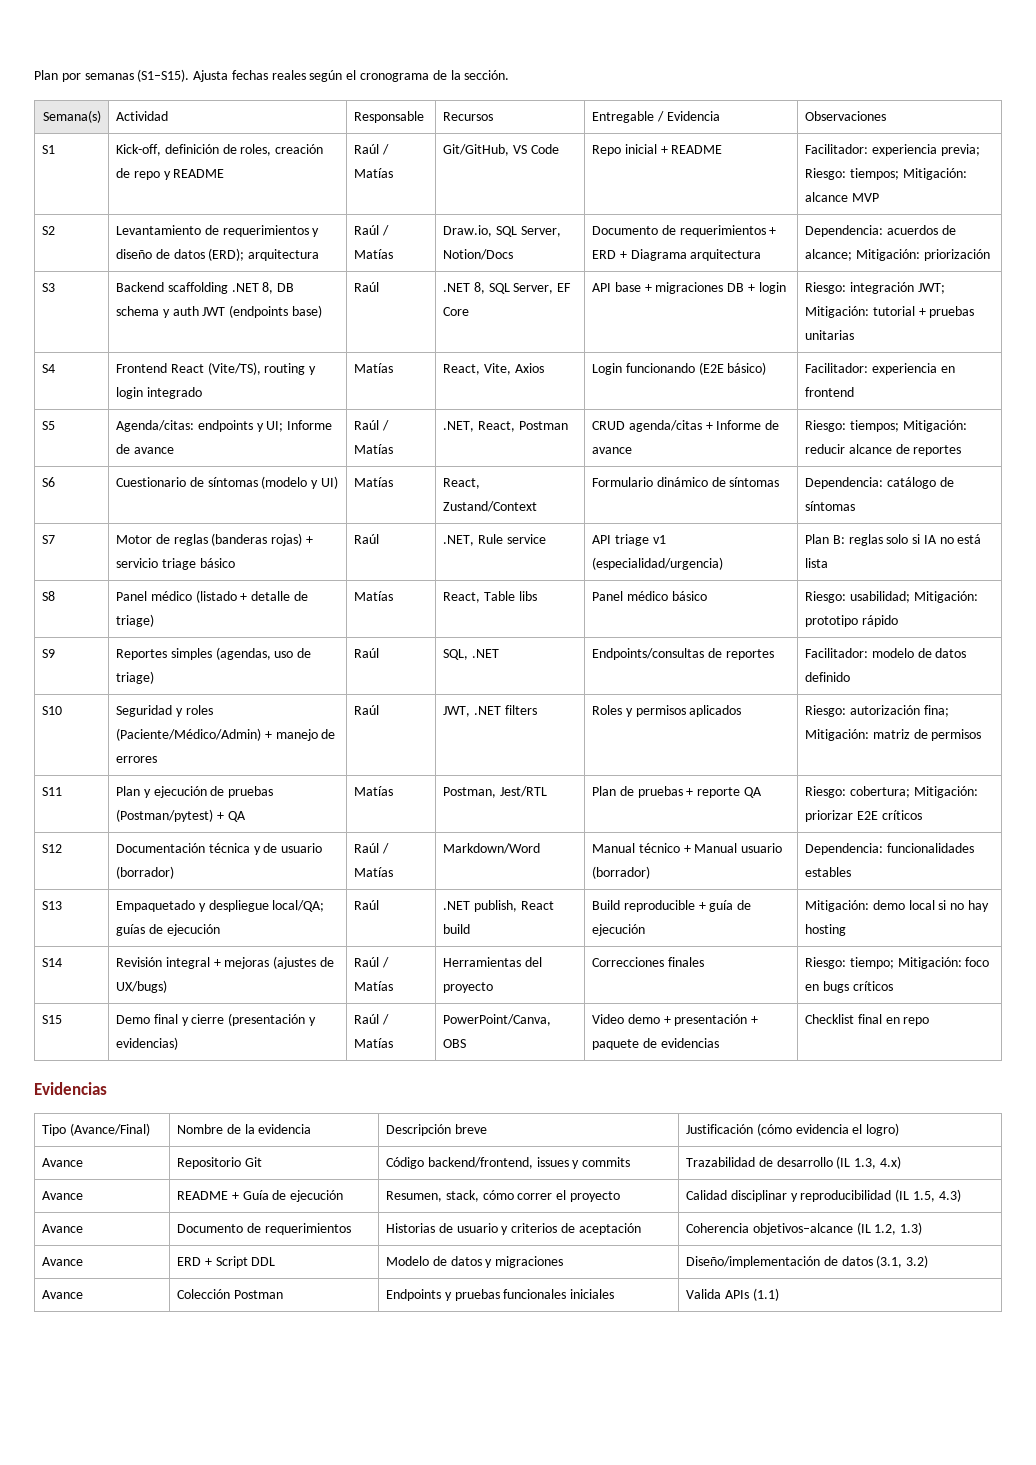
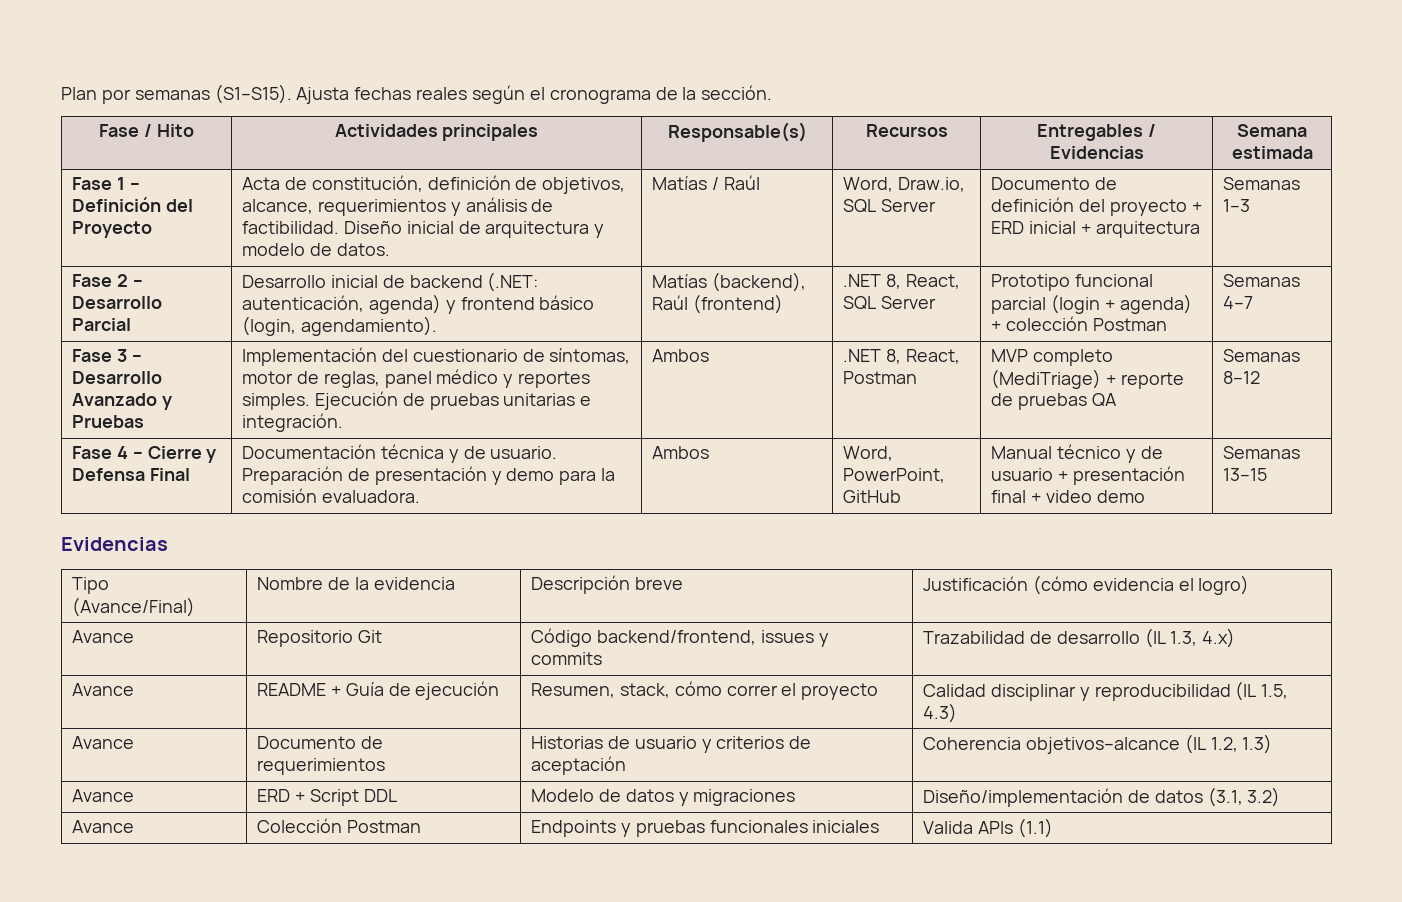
- Semana(s) | Actividad | Responsable | Recursos | Entregable / Evidencia | Observaciones
- S1 | Kick-off, definición de roles, creación de repo y README | Raúl / Matías | Git/GitHub, VS Code | Repo inicial + README | Facilitador: experiencia previa; Riesgo: tiempos; Mitigación: alcance MVP
- S2 | Levantamiento de requerimientos y diseño de datos (ERD); arquitectura | Raúl / Matías | Draw.io, SQL Server, Notion/Docs | Documento de requerimientos + ERD + Diagrama arquitectura | Dependencia: acuerdos de alcance; Mitigación: priorización
- S3 | Backend scaffolding .NET 8, DB schema y auth JWT (endpoints base) | Raúl | .NET 8, SQL Server, EF Core | API base + migraciones DB + login | Riesgo: integración JWT; Mitigación: tutorial + pruebas unitarias
- S4 | Frontend React (Vite/TS), routing y login integrado | Matías | React, Vite, Axios | Login funcionando (E2E básico) | Facilitador: experiencia en frontend
- S5 | Agenda/citas: endpoints y UI; Informe de avance | Raúl / Matías | .NET, React, Postman | CRUD agenda/citas + Informe de avance | Riesgo: tiempos; Mitigación: reducir alcance de reportes
- S6 | Cuestionario de síntomas (modelo y UI) | Matías | React, Zustand/Context | Formulario dinámico de síntomas | Dependencia: catálogo de síntomas
- S7 | Motor de reglas (banderas rojas) + servicio triage básico | Raúl | .NET, Rule service | API triage v1 (especialidad/urgencia) | Plan B: reglas solo si IA no está lista
- S8 | Panel médico (listado + detalle de triage) | Matías | React, Table libs | Panel médico básico | Riesgo: usabilidad; Mitigación: prototipo rápido
- S9 | Reportes simples (agendas, uso de triage) | Raúl | SQL, .NET | Endpoints/consultas de reportes | Facilitador: modelo de datos definido
- S10 | Seguridad y roles (Paciente/Médico/Admin) + manejo de errores | Raúl | JWT, .NET filters | Roles y permisos aplicados | Riesgo: autorización fina; Mitigación: matriz de permisos
- S11 | Plan y ejecución de pruebas (Postman/pytest) + QA | Matías | Postman, Jest/RTL | Plan de pruebas + reporte QA | Riesgo: cobertura; Mitigación: priorizar E2E críticos
- S12 | Documentación técnica y de usuario (borrador) | Raúl / Matías | Markdown/Word | Manual técnico + Manual usuario (borrador) | Dependencia: funcionalidades estables
- S13 | Empaquetado y despliegue local/QA; guías de ejecución | Raúl | .NET publish, React build | Build reproducible + guía de ejecución | Mitigación: demo local si no hay hosting
- S14 | Revisión integral + mejoras (ajustes de UX/bugs) | Raúl / Matías | Herramientas del proyecto | Correcciones finales | Riesgo: tiempo; Mitigación: foco en bugs críticos
- S15 | Demo final y cierre (presentación y evidencias) | Raúl / Matías | PowerPoint/Canva, OBS | Video demo + presentación + paquete de evidencias | Checklist final en repo
+ Fase / Hito | Actividades principales | Responsable(s) | Recursos | Entregables / Evidencias | Semana estimada
+ Fase 1 – Definición del Proyecto | Acta de constitución, definición de objetivos, alcance, requerimientos y análisis de factibilidad. Diseño inicial de arquitectura y modelo de datos. | Matías / Raúl | Word, Draw.io, SQL Server | Documento de definición del proyecto + ERD inicial + arquitectura | Semanas 1–3
+ Fase 2 – Desarrollo Parcial | Desarrollo inicial de backend (.NET: autenticación, agenda) y frontend básico (login, agendamiento). | Matías (backend), Raúl (frontend) | .NET 8, React, SQL Server | Prototipo funcional parcial (login + agenda) + colección Postman | Semanas 4–7
+ Fase 3 – Desarrollo Avanzado y Pruebas | Implementación del cuestionario de síntomas, motor de reglas, panel médico y reportes simples. Ejecución de pruebas unitarias e integración. | Ambos | .NET 8, React, Postman | MVP completo (MediTriage) + reporte de pruebas QA | Semanas 8–12
+ Fase 4 – Cierre y Defensa Final | Documentación técnica y de usuario. Preparación de presentación y demo para la comisión evaluadora. | Ambos | Word, PowerPoint, GitHub | Manual técnico y de usuario + presentación final + video demo | Semanas 13–15

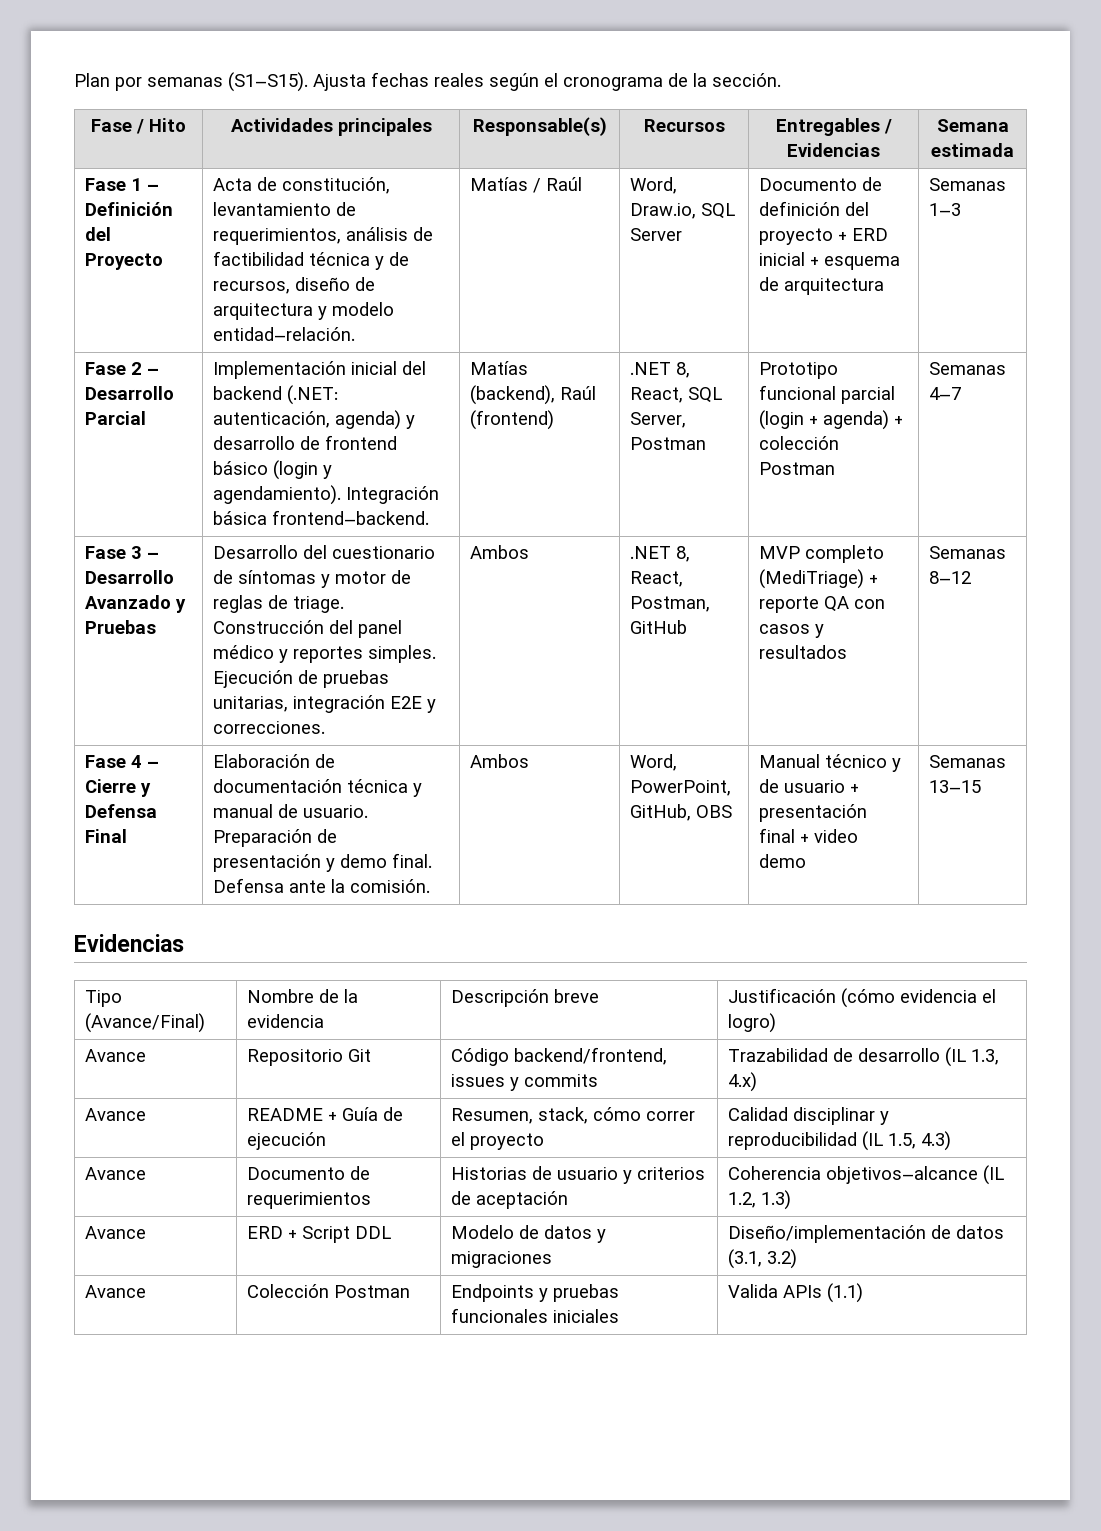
- Acta de constitución, definición de objetivos, alcance, requerimientos y análisis de factibilidad. Diseño inicial de arquitectura y modelo de datos.
+ Acta de constitución, levantamiento de requerimientos, análisis de factibilidad técnica y de recursos, diseño de arquitectura y modelo entidad–relación.
- Documento de definición del proyecto + ERD inicial + arquitectura
+ Documento de definición del proyecto + ERD inicial + esquema de arquitectura
- Desarrollo inicial de backend (.NET: autenticación, agenda) y frontend básico (login, agendamiento).
+ Implementación inicial del backend (.NET: autenticación, agenda) y desarrollo de frontend básico (login y agendamiento). Integración básica frontend–backend.
- .NET 8, React, SQL Server
+ .NET 8, React, SQL Server, Postman
- Implementación del cuestionario de síntomas, motor de reglas, panel médico y reportes simples.
+ Desarrollo del cuestionario de síntomas y motor de reglas de triage. Construcción del panel médico y reportes simples.
- Ejecución de pruebas unitarias e integración.
+ Ejecución de pruebas unitarias, integración E2E y correcciones.
- .NET 8, React, Postman
+ .NET 8, React, Postman, GitHub
- MVP completo (MediTriage) + reporte de pruebas QA
+ MVP completo (MediTriage) + reporte QA con casos y resultados
- Documentación técnica y de usuario.
+ Elaboración de documentación técnica y manual de usuario.
- Preparación de presentación y demo para la comisión evaluadora.
+ Preparación de presentación y demo final. Defensa ante la comisión.
- Word, PowerPoint, GitHub
+ Word, PowerPoint, GitHub, OBS

